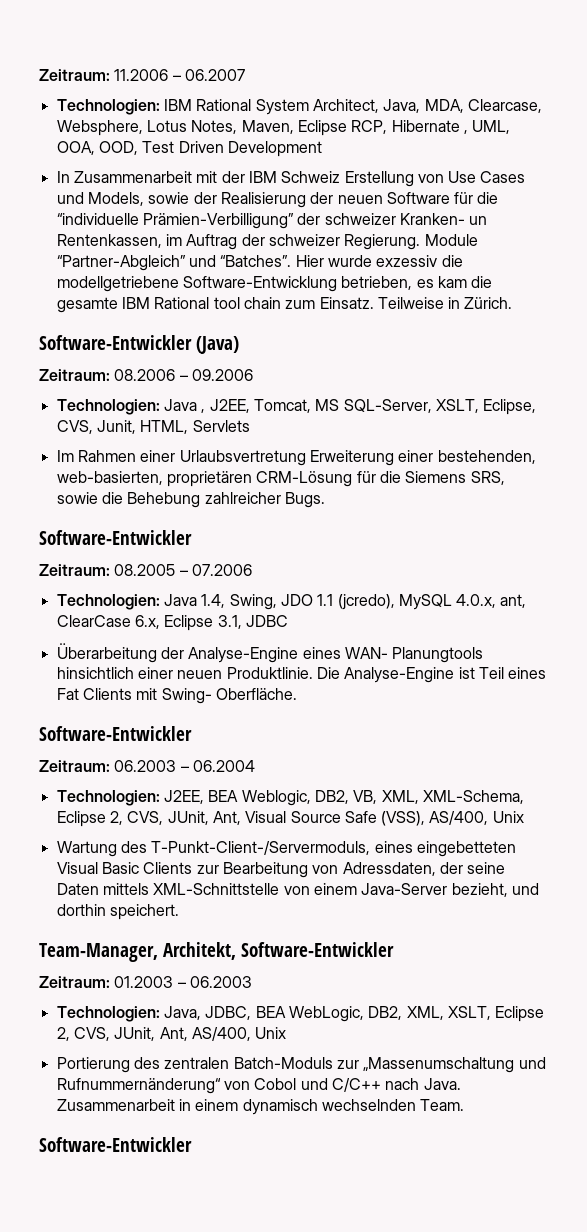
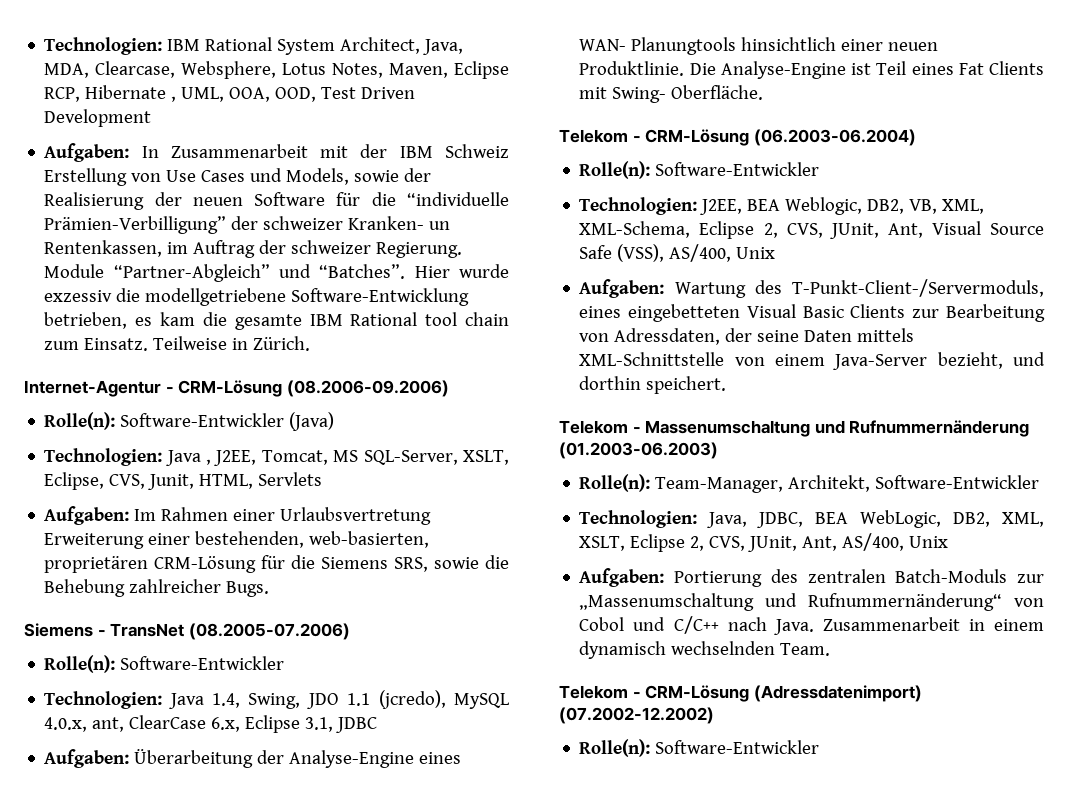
- Zeitraum: 11.2006 – 06.2007
- In Zusammenarbeit mit der IBM Schweiz Erstellung von Use Cases und Models, sowie der Realisierung der neuen Software für die “individuelle Prämien-Verbilligung” der schweizer Kranken- un Rentenkassen, im Auftrag der schweizer Regierung.
+ Aufgaben: In Zusammenarbeit mit der IBM Schweiz Erstellung von Use Cases und Models, sowie der Realisierung der neuen Software für die “individuelle Prämien-Verbilligung” der schweizer Kranken- un Rentenkassen, im Auftrag der schweizer Regierung.
- Software-Entwickler (Java)
- Zeitraum: 08.2006 – 09.2006
+ Internet-Agentur - CRM-Lösung (08.2006-09.2006)
+ Rolle(n): Software-Entwickler (Java)
- Im Rahmen einer Urlaubsvertretung Erweiterung einer bestehenden, web-basierten, proprietären CRM-Lösung für die Siemens SRS, sowie die Behebung zahlreicher Bugs.
- Software-Entwickler
- Zeitraum: 08.2005 – 07.2006
+ Aufgaben: Im Rahmen einer Urlaubsvertretung Erweiterung einer bestehenden, web-basierten, proprietären CRM-Lösung für die Siemens SRS, sowie die Behebung zahlreicher Bugs.
+ Siemens - TransNet (08.2005-07.2006)
+ Rolle(n): Software-Entwickler
- Überarbeitung der Analyse-Engine eines WAN- Planungtools hinsichtlich einer neuen Produktlinie.
+ Aufgaben: Überarbeitung der Analyse-Engine eines WAN- Planungtools hinsichtlich einer neuen Produktlinie.
  Die Analyse-Engine ist Teil eines Fat Clients mit Swing- Oberfläche.
- Software-Entwickler
- Zeitraum: 06.2003 – 06.2004
+ Telekom - CRM-Lösung (06.2003-06.2004)
+ Rolle(n): Software-Entwickler
- Wartung des T-Punkt-Client-/Servermoduls, eines eingebetteten Visual Basic Clients zur Bearbeitung von Adressdaten, der seine Daten mittels XML-Schnittstelle von einem Java-Server bezieht, und dorthin speichert.
+ Aufgaben: Wartung des T-Punkt-Client-/Servermoduls, eines eingebetteten Visual Basic Clients zur Bearbeitung von Adressdaten, der seine Daten mittels XML-Schnittstelle von einem Java-Server bezieht, und dorthin speichert.
- Team-Manager, Architekt, Software-Entwickler
+ Telekom - Massenumschaltung und Rufnummernänderung (01.2003-06.2003)
+ Rolle(n): Team-Manager, Architekt, Software-Entwickler
- Zeitraum: 01.2003 – 06.2003
- Portierung des zentralen Batch-Moduls zur „Massenumschaltung und Rufnummernänderung“ von Cobol und C/C++ nach Java.
+ Aufgaben: Portierung des zentralen Batch-Moduls zur „Massenumschaltung und Rufnummernänderung“ von Cobol und C/C++ nach Java.
  Zusammenarbeit in einem dynamisch wechselnden Team.
- Software-Entwickler
+ Telekom - CRM-Lösung (Adressdatenimport) (07.2002-12.2002)
+ Rolle(n): Software-Entwickler

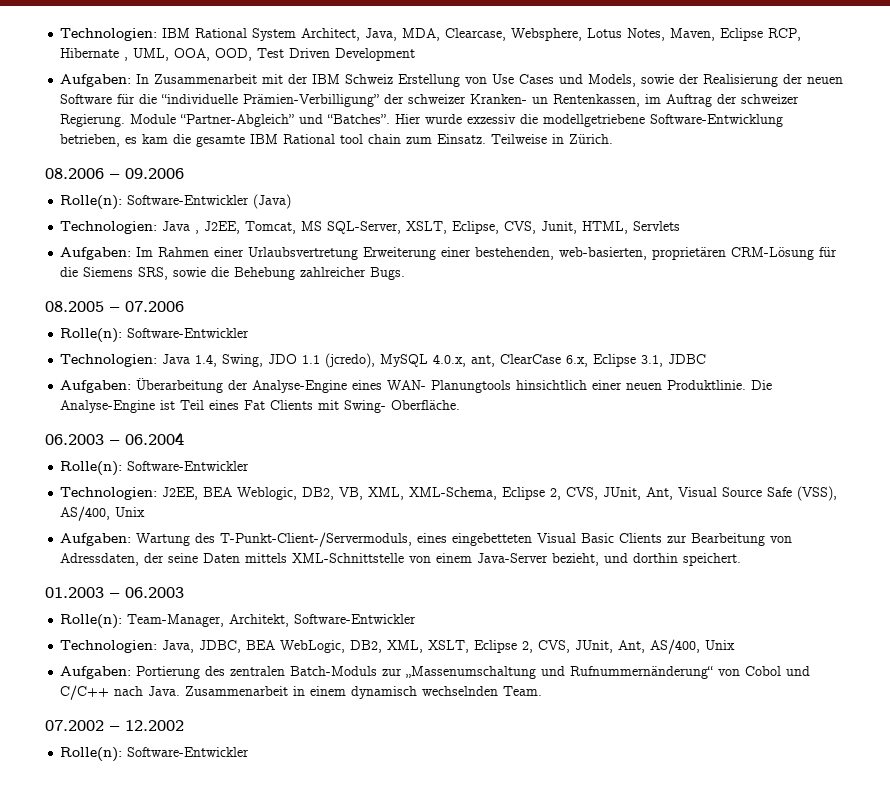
- Internet-Agentur - CRM-Lösung (08.2006-09.2006)
+ 08.2006 – 09.2006
- Siemens - TransNet (08.2005-07.2006)
+ 08.2005 – 07.2006
- Telekom - CRM-Lösung (06.2003-06.2004)
+ 06.2003 – 06.2004
- Telekom - Massenumschaltung und Rufnummernänderung (01.2003-06.2003)
+ 01.2003 – 06.2003
- Telekom - CRM-Lösung (Adressdatenimport) (07.2002-12.2002)
+ 07.2002 – 12.2002

